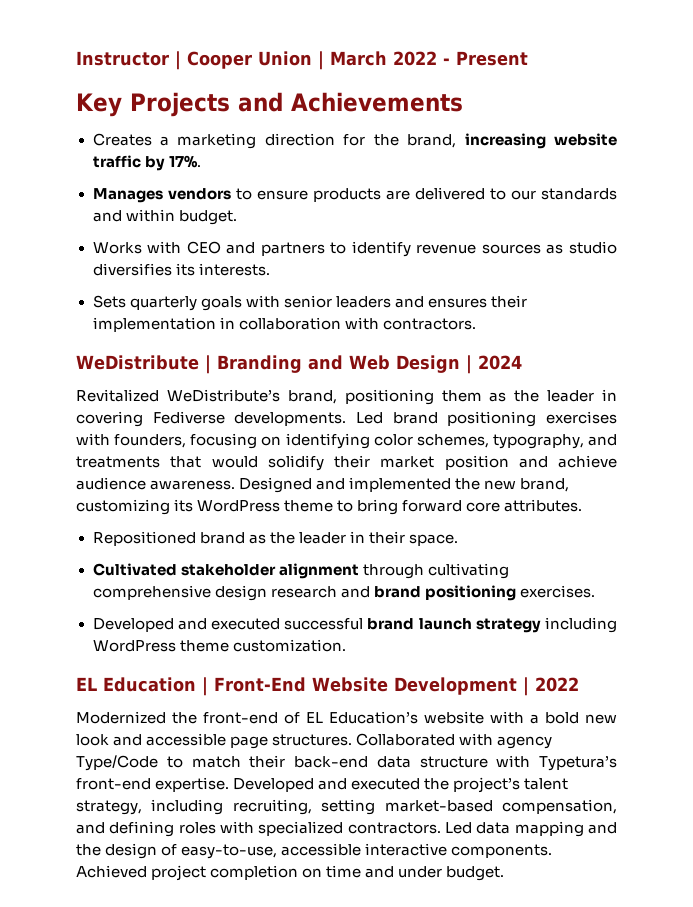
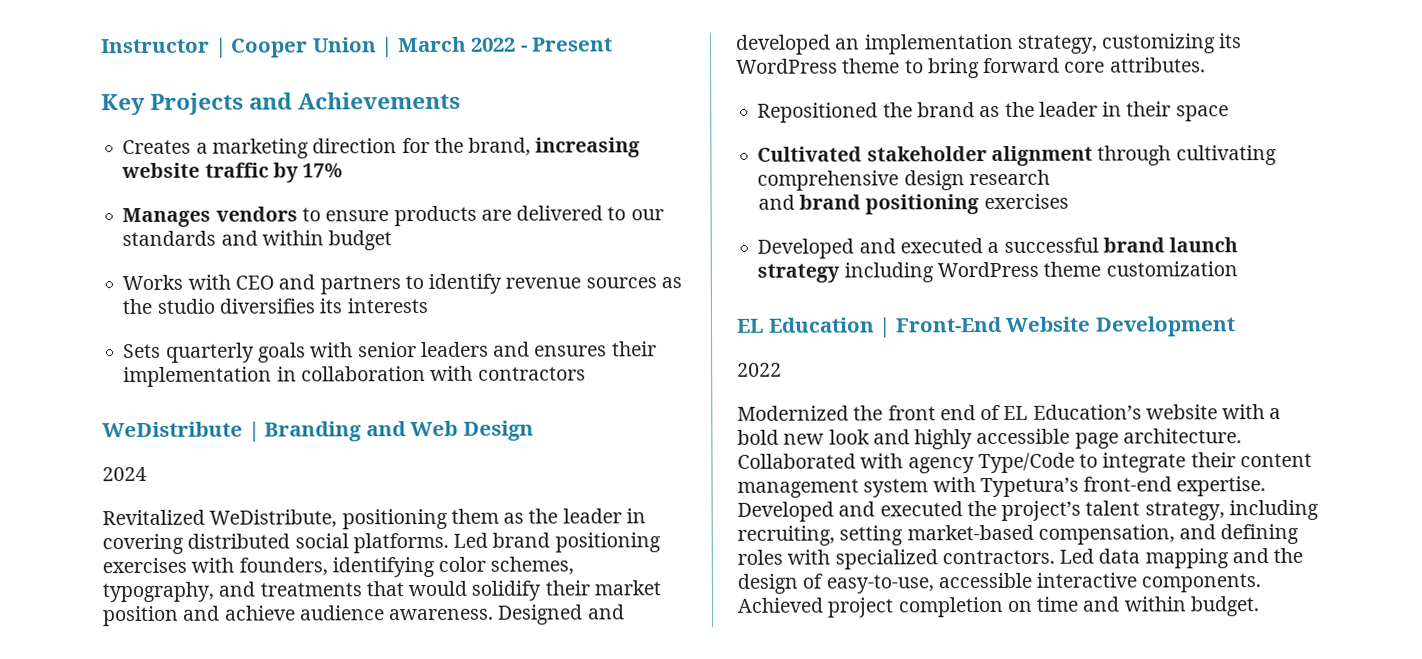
- Creates a marketing direction for the brand, increasing website traffic by 17%.
+ Creates a marketing direction for the brand, increasing website traffic by 17%
- Manages vendors to ensure products are delivered to our standards and within budget.
+ Manages vendors to ensure products are delivered to our standards and within budget
- Works with CEO and partners to identify revenue sources as studio diversifies its interests.
+ Works with CEO and partners to identify revenue sources as the studio diversifies its interests
- Sets quarterly goals with senior leaders and ensures their implementation in collaboration with contractors.
+ Sets quarterly goals with senior leaders and ensures their implementation in collaboration with contractors
- WeDistribute | Branding and Web Design | 2024
+ WeDistribute | Branding and Web Design
+ 2024
- Revitalized WeDistribute’s brand, positioning them as the leader in covering Fediverse developments.
+ Revitalized WeDistribute, positioning them as the leader in covering distributed social platforms.
- Led brand positioning exercises with founders, focusing on identifying color schemes, typography, and treatments that would solidify their market position and achieve audience awareness.
+ Led brand positioning exercises with founders, identifying color schemes, typography, and treatments that would solidify their market position and achieve audience awareness.
- Designed and implemented the new brand, customizing its WordPress theme to bring forward core attributes.
+ Designed and developed an implementation strategy, customizing its WordPress theme to bring forward core attributes.
- Repositioned brand as the leader in their space.
+ Repositioned the brand as the leader in their space
- Cultivated stakeholder alignment through cultivating comprehensive design research and brand positioning exercises.
- Developed and executed successful brand launch strategy including WordPress theme customization.
+ Cultivated stakeholder alignment through cultivating comprehensive design research
+ and brand positioning exercises
+ Developed and executed a successful brand launch strategy including WordPress theme customization
- EL Education | Front-End Website Development | 2022
+ EL Education | Front-End Website Development
+ 2022
- Modernized the front-end of EL Education’s website with a bold new look and accessible page structures.
+ Modernized the front end of EL Education’s website with a bold new look and highly accessible page architecture.
- Collaborated with agency Type/Code to match their back-end data structure with Typetura’s front-end expertise.
+ Collaborated with agency Type/Code to integrate their content management system with Typetura’s front-end expertise.
- Achieved project completion on time and under budget.
+ Achieved project completion on time and within budget.

